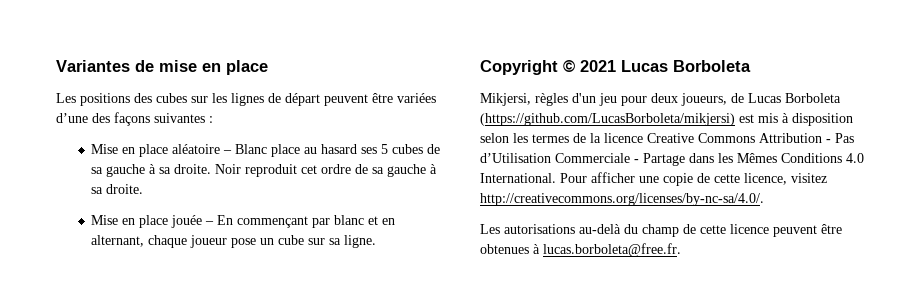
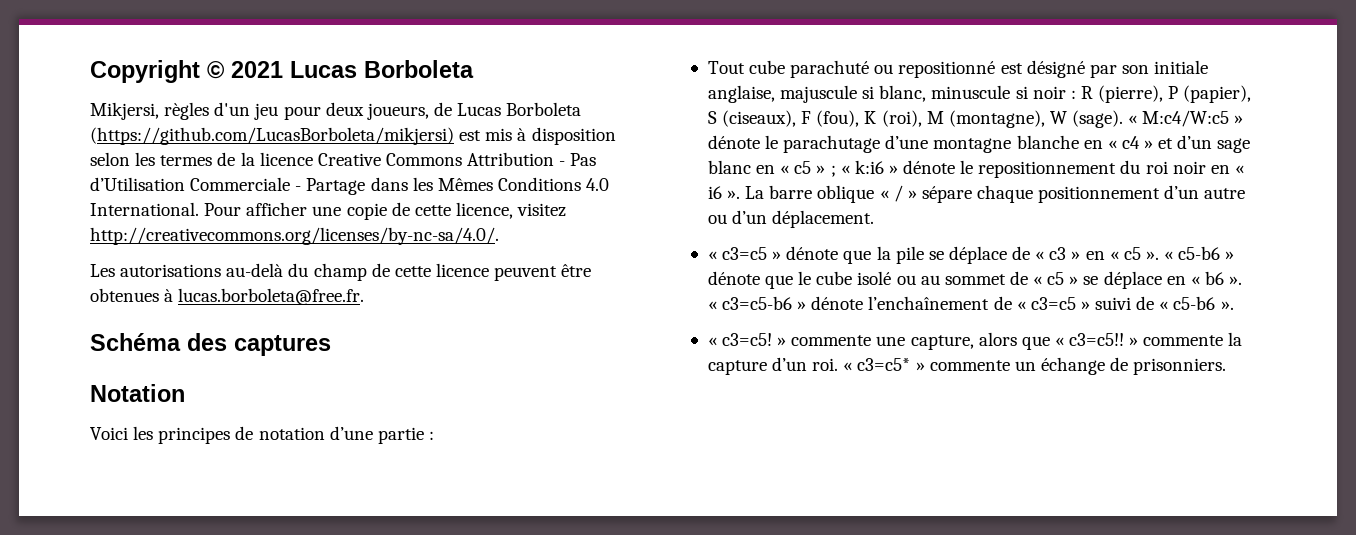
- Variantes de mise en place
- Les positions des cubes sur les lignes de départ peuvent être variées d’une des façons suivantes :
- Mise en place aléatoire – Blanc place au hasard ses 5 cubes de sa gauche à sa droite. Noir reproduit cet ordre de sa gauche à sa droite.
- Mise en place jouée – En commençant par blanc et en alternant, chaque joueur pose un cube sur sa ligne.
+ Schéma des captures
+ Notation
+ Voici les principes de notation d’une partie :
+ Tout cube parachuté ou repositionné est désigné par son initiale anglaise, majuscule si blanc, minuscule si noir : R (pierre), P (papier), S (ciseaux), F (fou), K (roi), M (montagne), W (sage). « M:c4/W:c5 » dénote le parachutage d’une montagne blanche en « c4 » et d’un sage blanc en « c5 » ; « k:i6 » dénote le repositionnement du roi noir en « i6 ». La barre oblique « / » sépare chaque positionnement d’un autre ou d’un déplacement.
+ « c3=c5 » dénote que la pile se déplace de « c3 » en « c5 ». « c5-b6 » dénote que le cube isolé ou au sommet de « c5 » se déplace en « b6 ». « c3=c5-b6 » dénote l’enchaînement de « c3=c5 » suivi de « c5-b6 ».
+ « c3=c5! » commente une capture, alors que « c3=c5!! » commente la capture d’un roi. « c3=c5* » commente un échange de prisonniers.

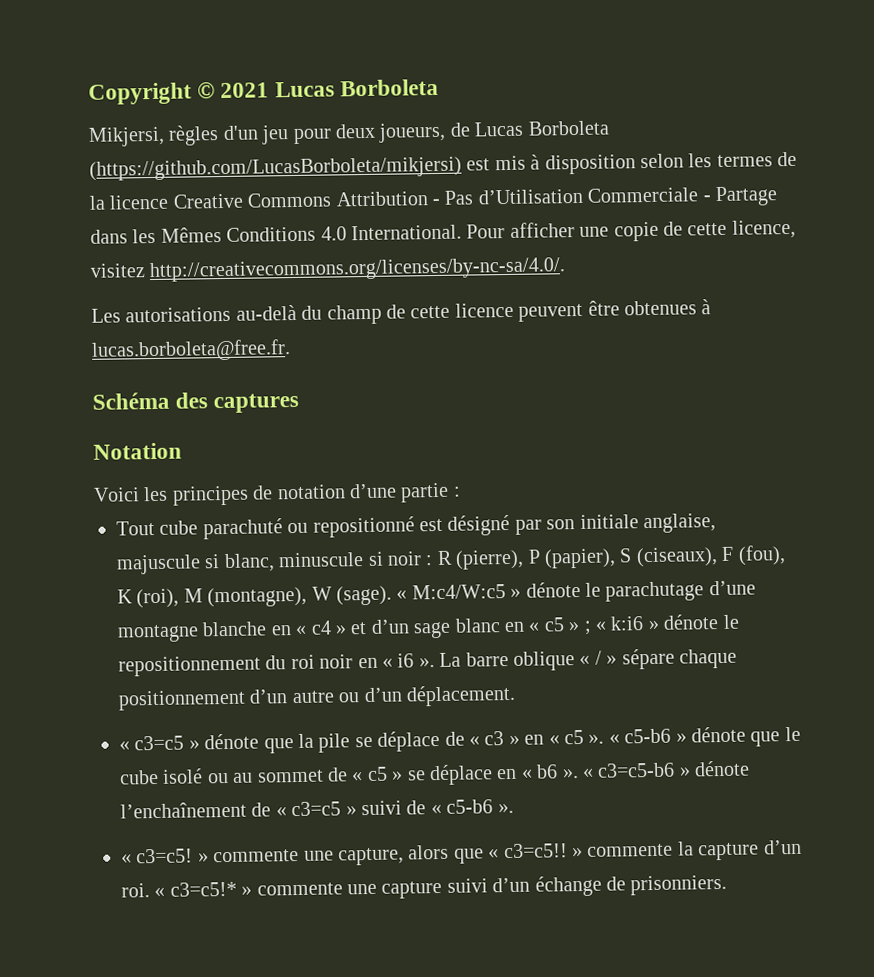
- « c3=c5* » commente un échange de prisonniers.
+ « c3=c5!* » commente une capture suivi d’un échange de prisonniers.

